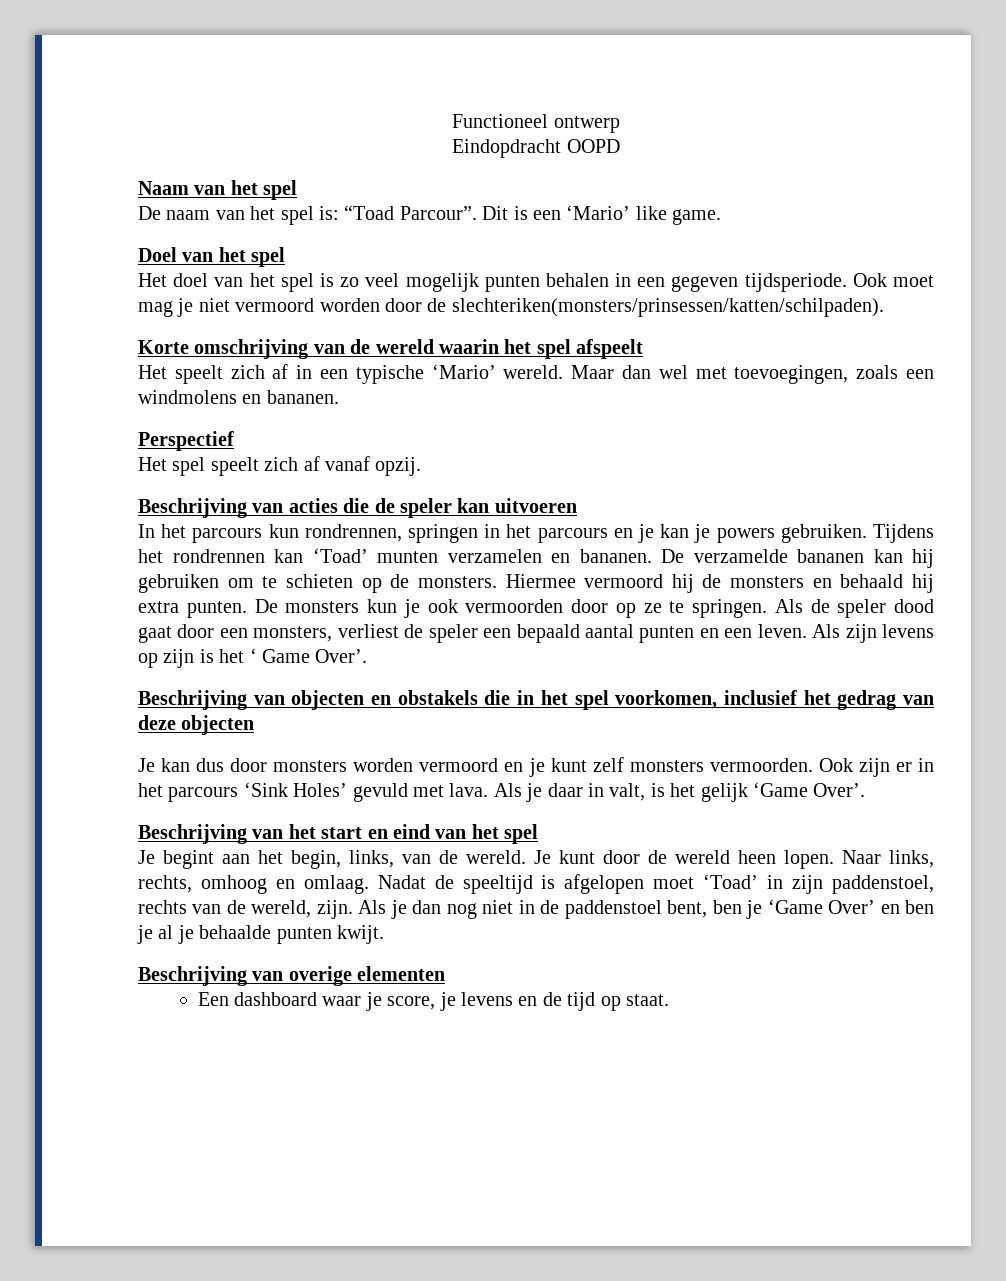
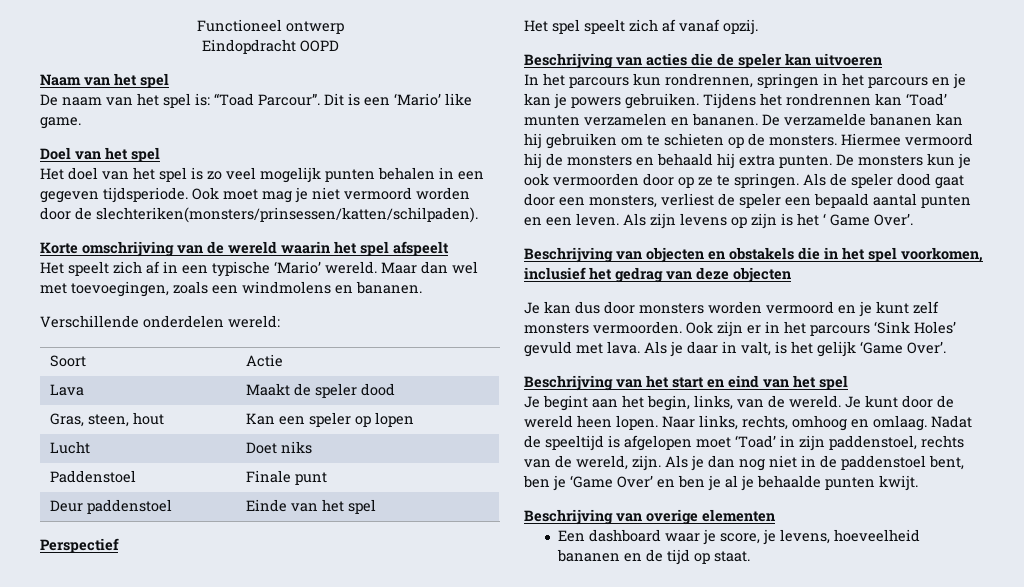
+ Verschillende onderdelen wereld:
+ Soort | Actie
+ Lava | Maakt de speler dood
+ Gras, steen, hout | Kan een speler op lopen
+ Lucht | Doet niks
+ Paddenstoel | Finale punt
+ Deur paddenstoel | Einde van het spel
- Een dashboard waar je score, je levens en de tijd op staat.
+ Een dashboard waar je score, je levens, hoeveelheid bananen en de tijd op staat.

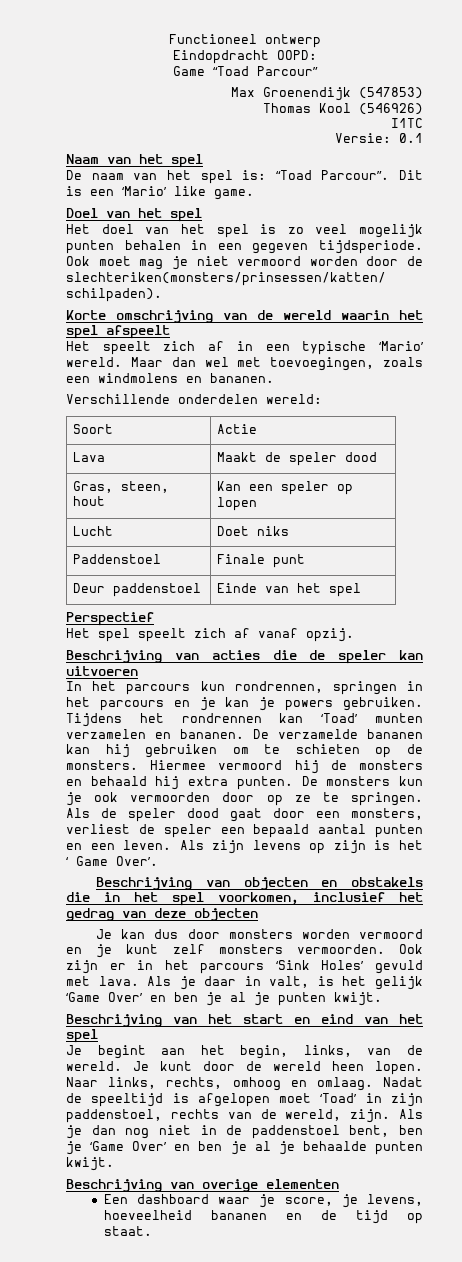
- Eindopdracht OOPD
+ Eindopdracht OOPD:
+ Game “Toad Parcour”
+ Max Groenendijk (547853)
+ Thomas Kool (546926)
+ I1TC
+ Versie: 0.1
- Als je daar in valt, is het gelijk ‘Game Over’.
+ Als je daar in valt, is het gelijk ‘Game Over’ en ben je al je punten kwijt.

